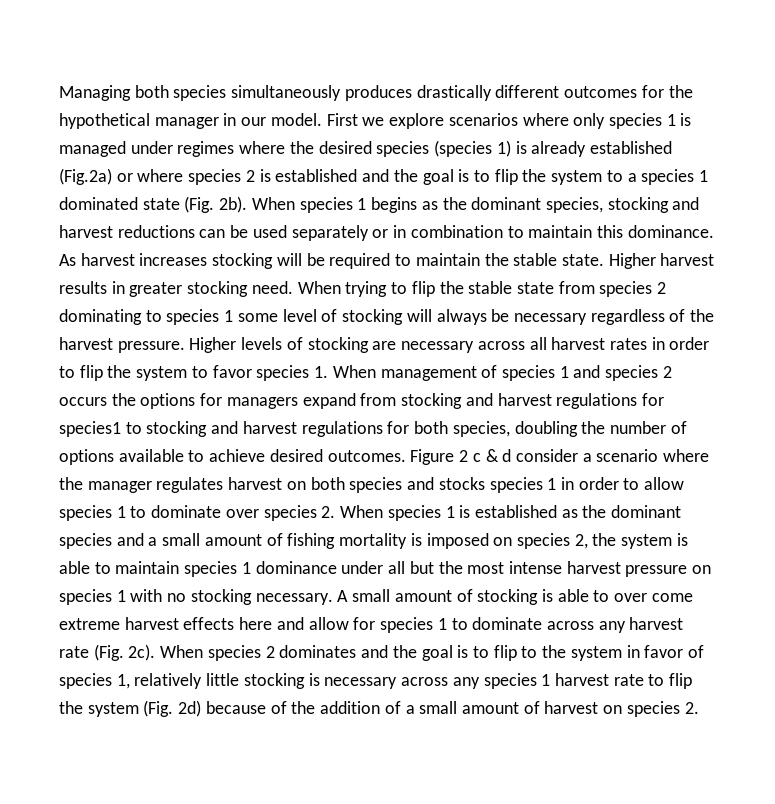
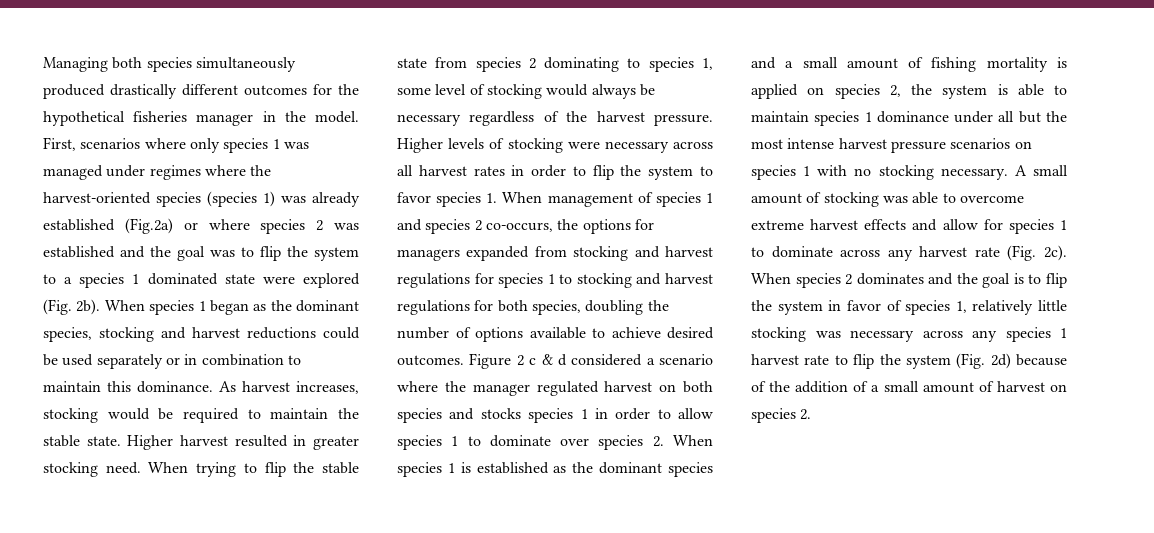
- Managing both species simultaneously produces drastically different outcomes for the hypothetical manager in our model. First we explore scenarios where only species 1 is managed under regimes where the desired species (species 1) is already established (Fig.2a) or where species 2 is established and the goal is to flip the system to a species 1 dominated state (Fig. 2b).
+ Managing both species simultaneously produced drastically different outcomes for the hypothetical fisheries manager in the model. First, scenarios where only species 1 was managed under regimes where the harvest-oriented species (species 1) was already established (Fig.2a) or where species 2 was established and the goal was to flip the system to a species 1 dominated state were explored (Fig. 2b).
- When species 1 begins as the dominant species, stocking and harvest reductions can be used separately or in combination to maintain this dominance.
+ When species 1 began as the dominant species, stocking and harvest reductions could be used separately or in combination to maintain this dominance.
- As harvest increases stocking will be required to maintain the stable state.
+ As harvest increases, stocking would be required to maintain the stable state.
- Higher harvest results in greater stocking need.
+ Higher harvest resulted in greater stocking need.
- When trying to flip the stable state from species 2 dominating to species 1 some level of stocking will always be necessary regardless of the harvest pressure.
+ When trying to flip the stable state from species 2 dominating to species 1, some level of stocking would always be necessary regardless of the harvest pressure.
- Higher levels of stocking are necessary across all harvest rates in order to flip the system to favor species 1. When management of species 1 and species 2 occurs the options for managers expand from stocking and harvest regulations for species1 to stocking and harvest regulations for both species, doubling the number of options available to achieve desired outcomes.
+ Higher levels of stocking were necessary across all harvest rates in order to flip the system to favor species 1. When management of species 1 and species 2 co-occurs, the options for managers expanded from stocking and harvest regulations for species 1 to stocking and harvest regulations for both species, doubling the number of options available to achieve desired outcomes.
- Figure 2 c & d consider a scenario where the manager regulates harvest on both species and stocks species 1 in order to allow species 1 to dominate over species 2. When species 1 is established as the dominant species and a small amount of fishing mortality is imposed on species 2, the system is able to maintain species 1 dominance under all but the most intense harvest pressure on species 1 with no stocking necessary.
+ Figure 2 c & d considered a scenario where the manager regulated harvest on both species and stocks species 1 in order to allow species 1 to dominate over species 2. When species 1 is established as the dominant species and a small amount of fishing mortality is applied on species 2, the system is able to maintain species 1 dominance under all but the most intense harvest pressure scenarios on species 1 with no stocking necessary.
- A small amount of stocking is able to over come extreme harvest effects here and allow for species 1 to dominate across any harvest rate (Fig. 2c).
+ A small amount of stocking was able to overcome extreme harvest effects and allow for species 1 to dominate across any harvest rate (Fig. 2c).
- When species 2 dominates and the goal is to flip to the system in favor of species 1, relatively little stocking is necessary across any species 1 harvest rate to flip the system (Fig. 2d) because of the addition of a small amount of harvest on species 2.
+ When species 2 dominates and the goal is to flip the system in favor of species 1, relatively little stocking was necessary across any species 1 harvest rate to flip the system (Fig. 2d) because of the addition of a small amount of harvest on species 2.

